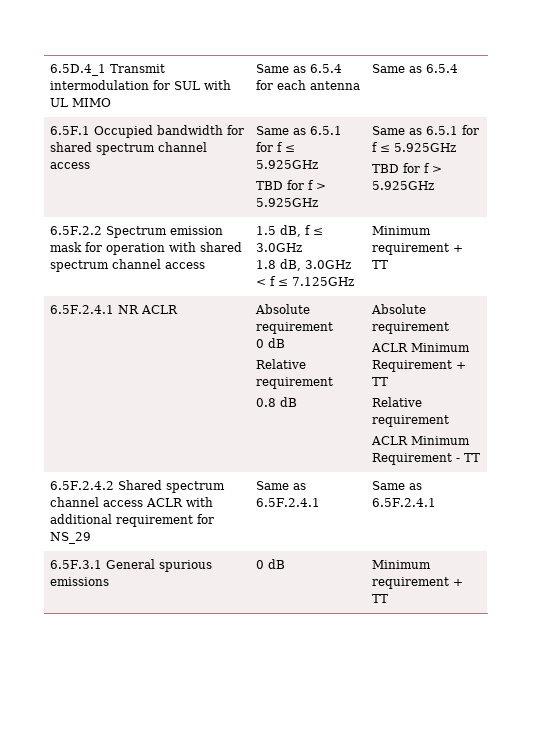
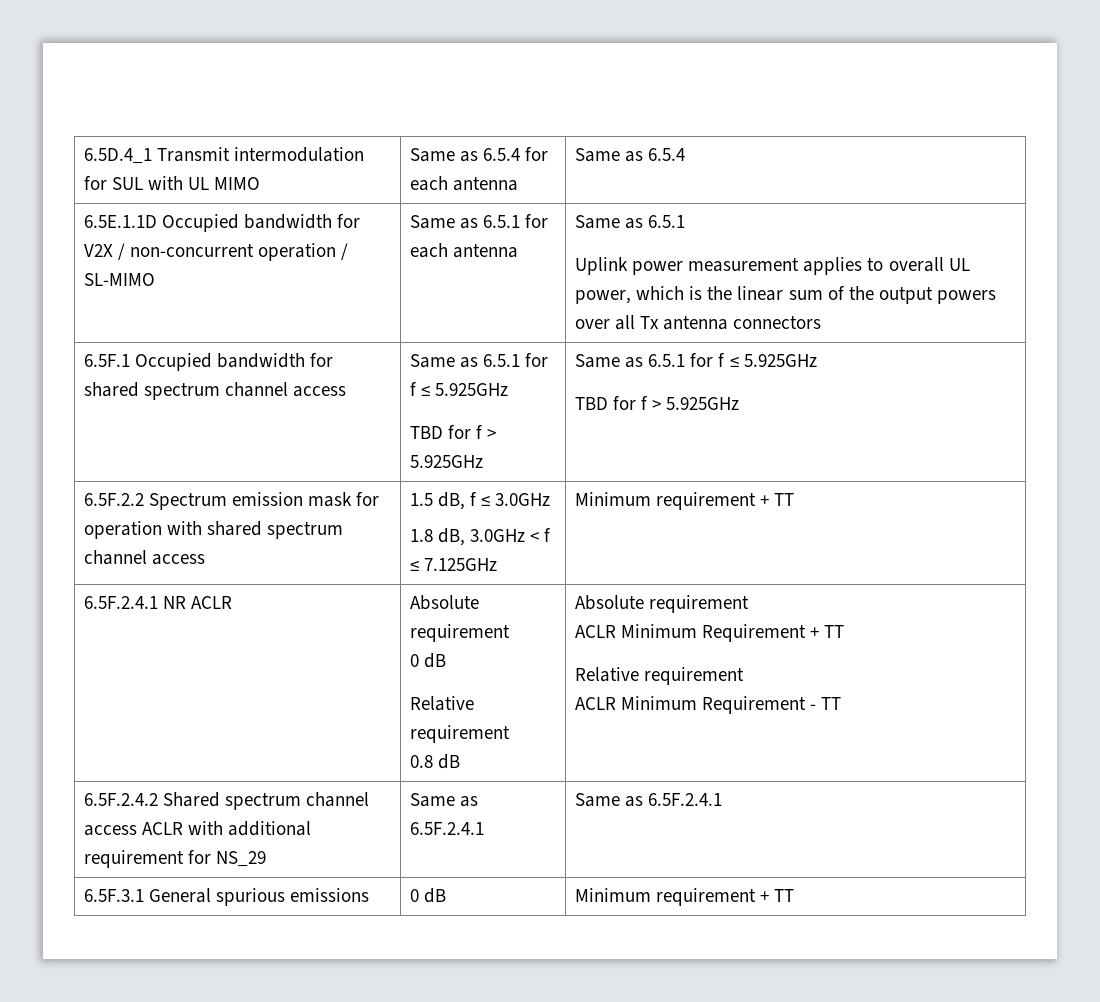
+ 6.5E.1.1D Occupied bandwidth for V2X / non-concurrent operation / SL-MIMO | Same as 6.5.1 for each antenna | Same as 6.5.1
+ Uplink power measurement applies to overall UL power, which is the linear sum of the output powers over all Tx antenna connectors

